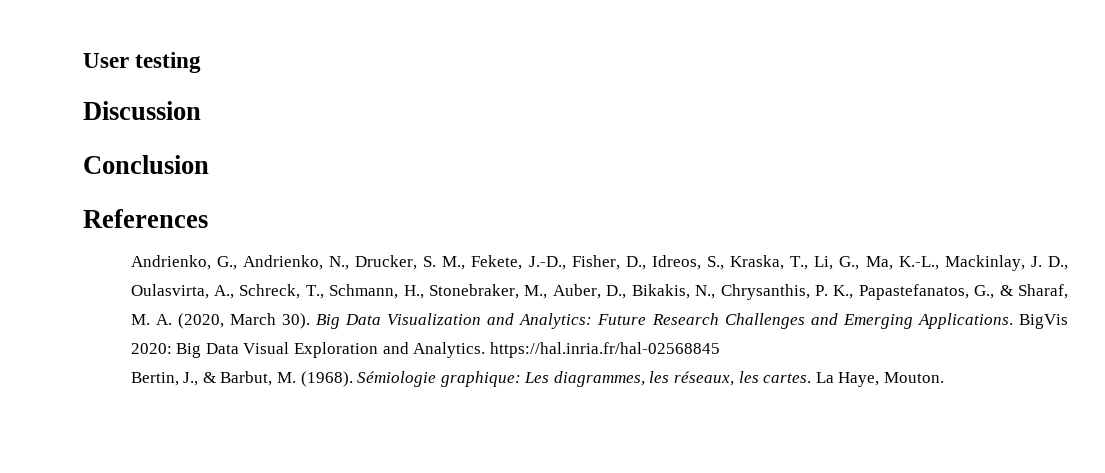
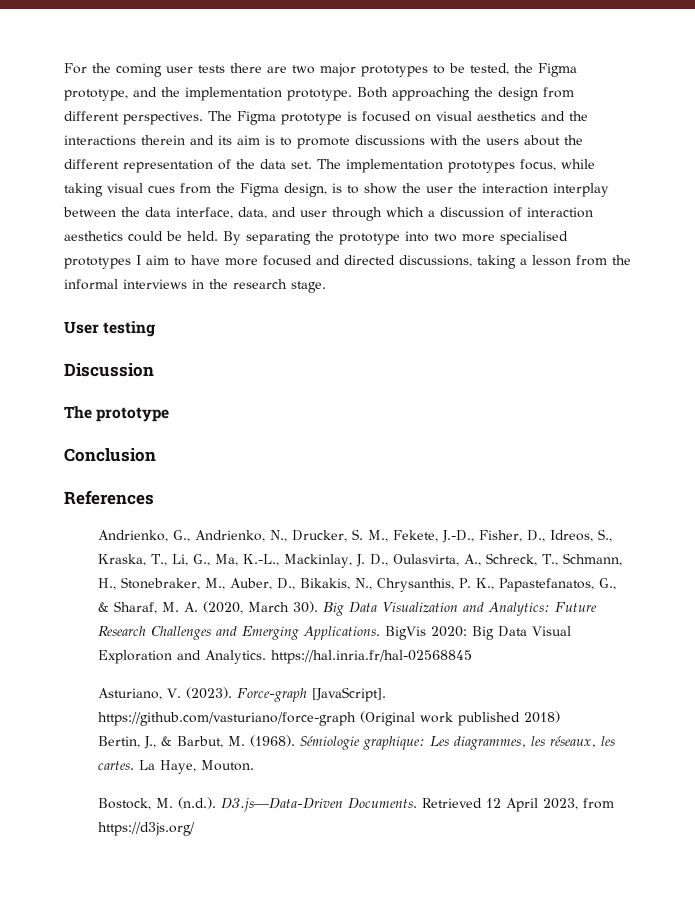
+ For the coming user tests there are two major prototypes to be tested, the Figma prototype, and the implementation prototype. Both approaching the design from different perspectives. The Figma prototype is focused on visual aesthetics and the interactions therein and its aim is to promote discussions with the users about the different representation of the data set. The implementation prototypes focus, while taking visual cues from the Figma design, is to show the user the interaction interplay between the data interface, data, and user through which a discussion of interaction aesthetics could be held. By separating the prototype into two more specialised prototypes I aim to have more focused and directed discussions, taking a lesson from the informal interviews in the research stage.
+ The prototype
+ Asturiano, V. (2023). Force-graph [JavaScript]. https://github.com/vasturiano/force-graph (Original work published 2018)
+ Bostock, M. (n.d.). D3.js—Data-Driven Documents. Retrieved 12 April 2023, from https://d3js.org/

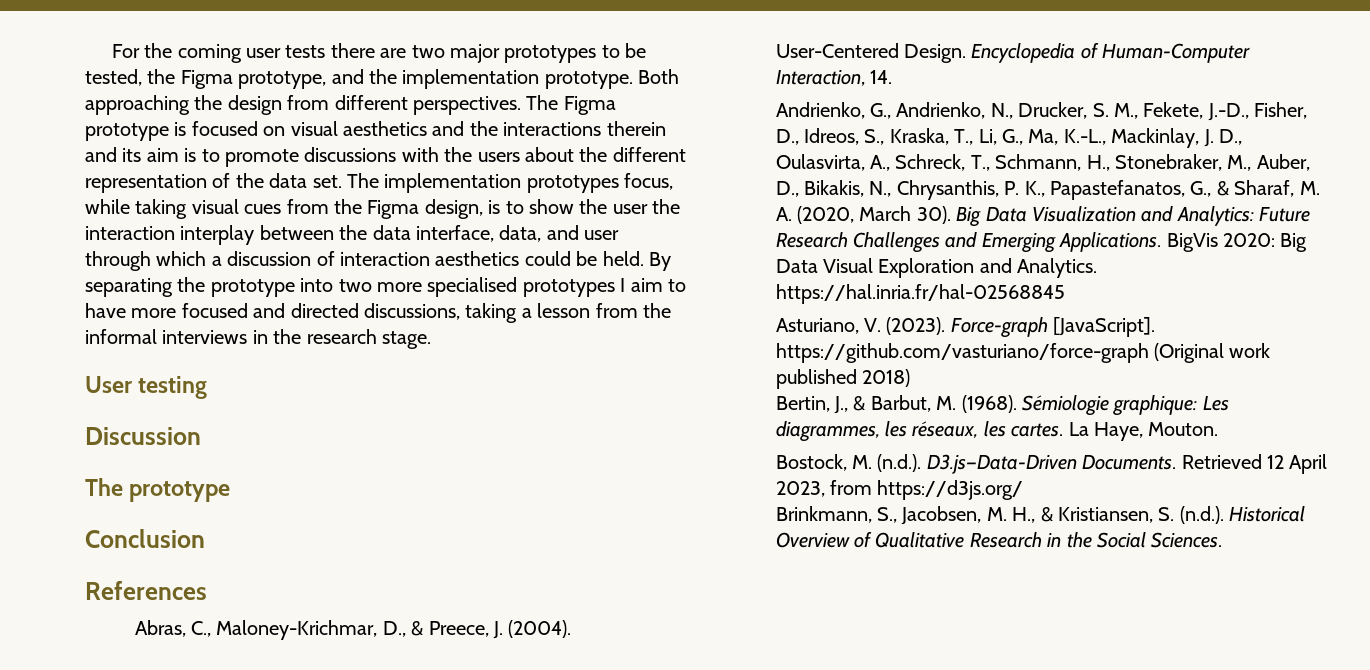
+ Abras, C., Maloney-Krichmar, D., & Preece, J. (2004). User-Centered Design. Encyclopedia of Human-Computer Interaction, 14.
+ Brinkmann, S., Jacobsen, M. H., & Kristiansen, S. (n.d.). Historical Overview of Qualitative Research in the Social Sciences.

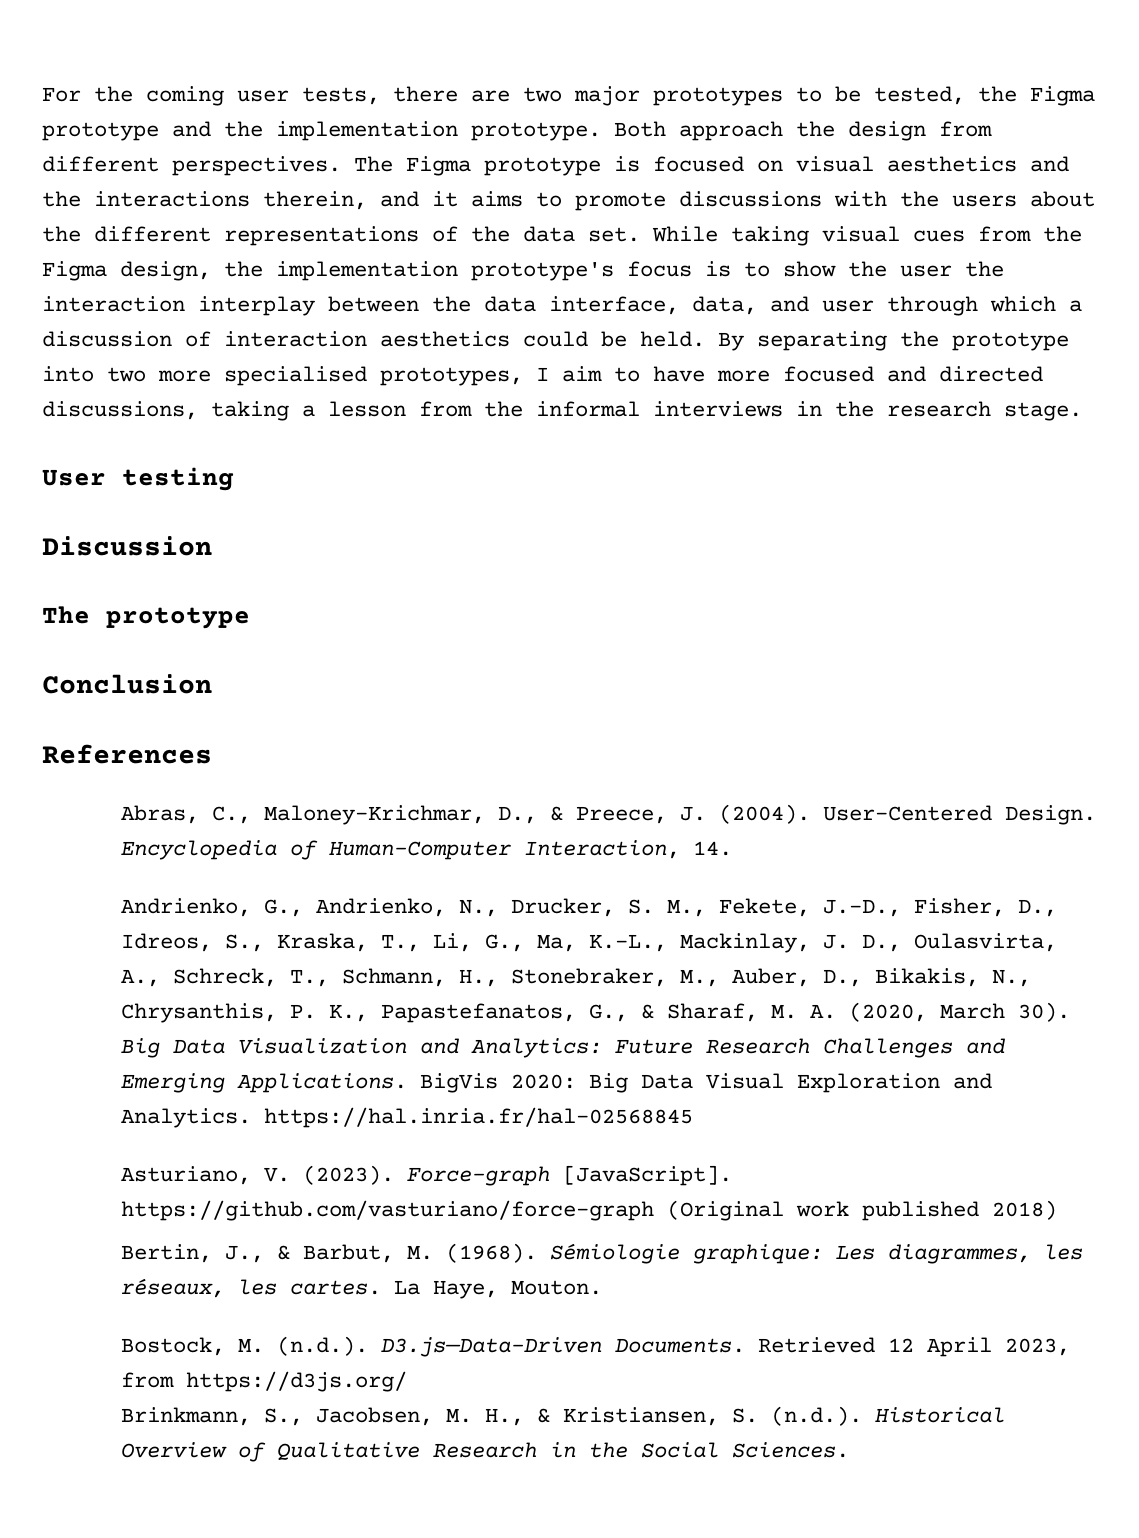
- For the coming user tests there are two major prototypes to be tested, the Figma prototype, and the implementation prototype.
+ For the coming user tests, there are two major prototypes to be tested, the Figma prototype and the implementation prototype.
- Both approaching the design from different perspectives.
+ Both approach the design from different perspectives.
- The Figma prototype is focused on visual aesthetics and the interactions therein and its aim is to promote discussions with the users about the different representation of the data set.
+ The Figma prototype is focused on visual aesthetics and the interactions therein, and it aims to promote discussions with the users about the different representations of the data set.
- The implementation prototypes focus, while taking visual cues from the Figma design, is to show the user the interaction interplay between the data interface, data, and user through which a discussion of interaction aesthetics could be held.
+ While taking visual cues from the Figma design, the implementation prototype's focus is to show the user the interaction interplay between the data interface, data, and user through which a discussion of interaction aesthetics could be held.
- By separating the prototype into two more specialised prototypes I aim to have more focused and directed discussions, taking a lesson from the informal interviews in the research stage.
+ By separating the prototype into two more specialised prototypes, I aim to have more focused and directed discussions, taking a lesson from the informal interviews in the research stage.

